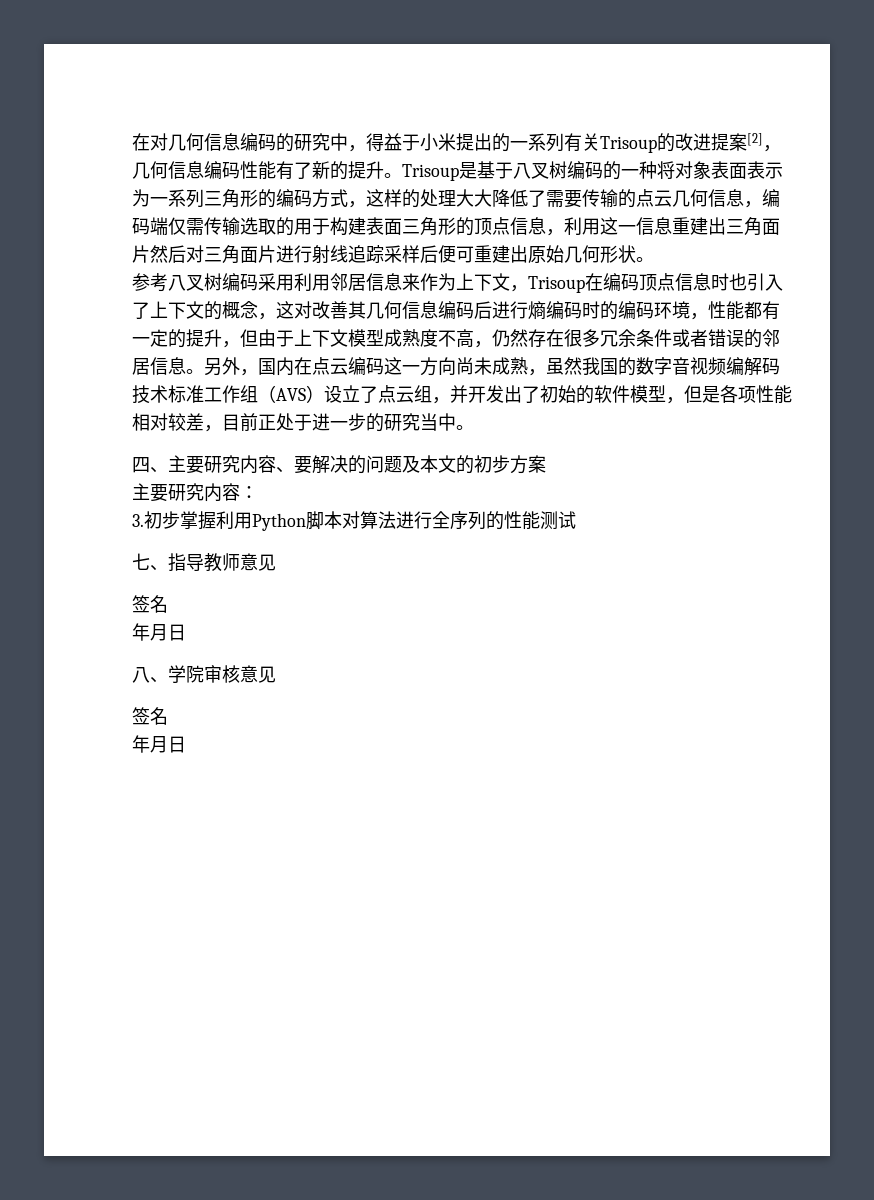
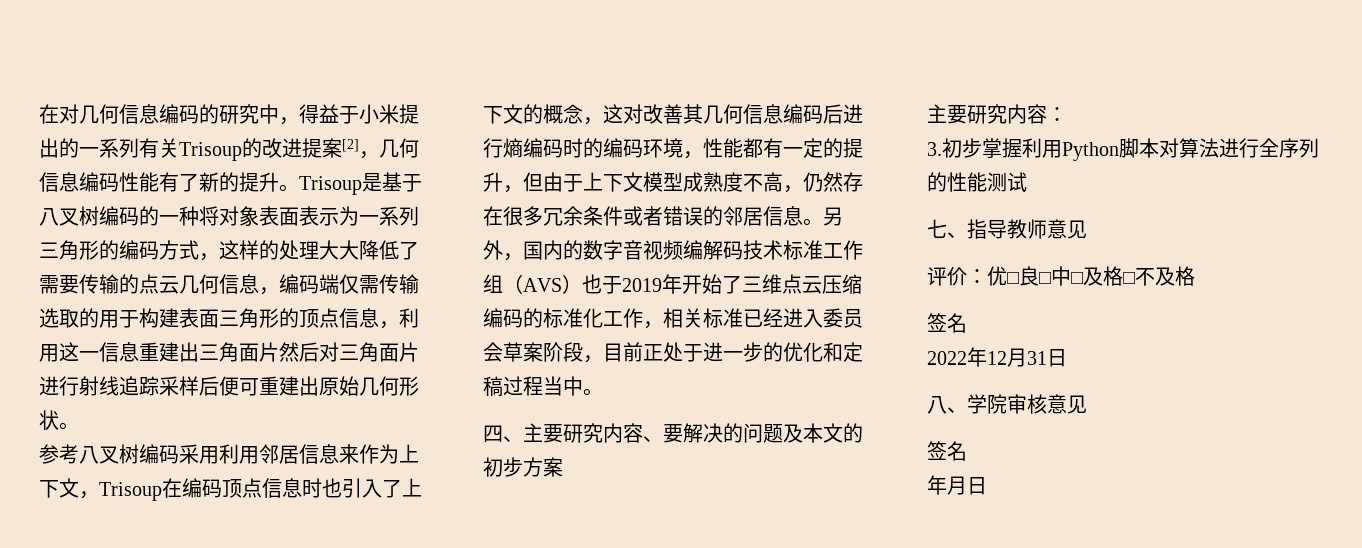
- 另外，国内在点云编码这一方向尚未成熟，虽然我国的数字音视频编解码技术标准工作组（AVS）设立了点云组，并开发出了初始的软件模型，但是各项性能相对较差，目前正处于进一步的研究当中。
+ 另外，国内的数字音视频编解码技术标准工作组（AVS）也于2019年开始了三维点云压缩编码的标准化工作，相关标准已经进入委员会草案阶段，目前正处于进一步的优化和定稿过程当中。
  七、指导教师意见
+ 评价：优□良□中□及格□不及格
  签名
- 年月日
+ 2022年12月31日

